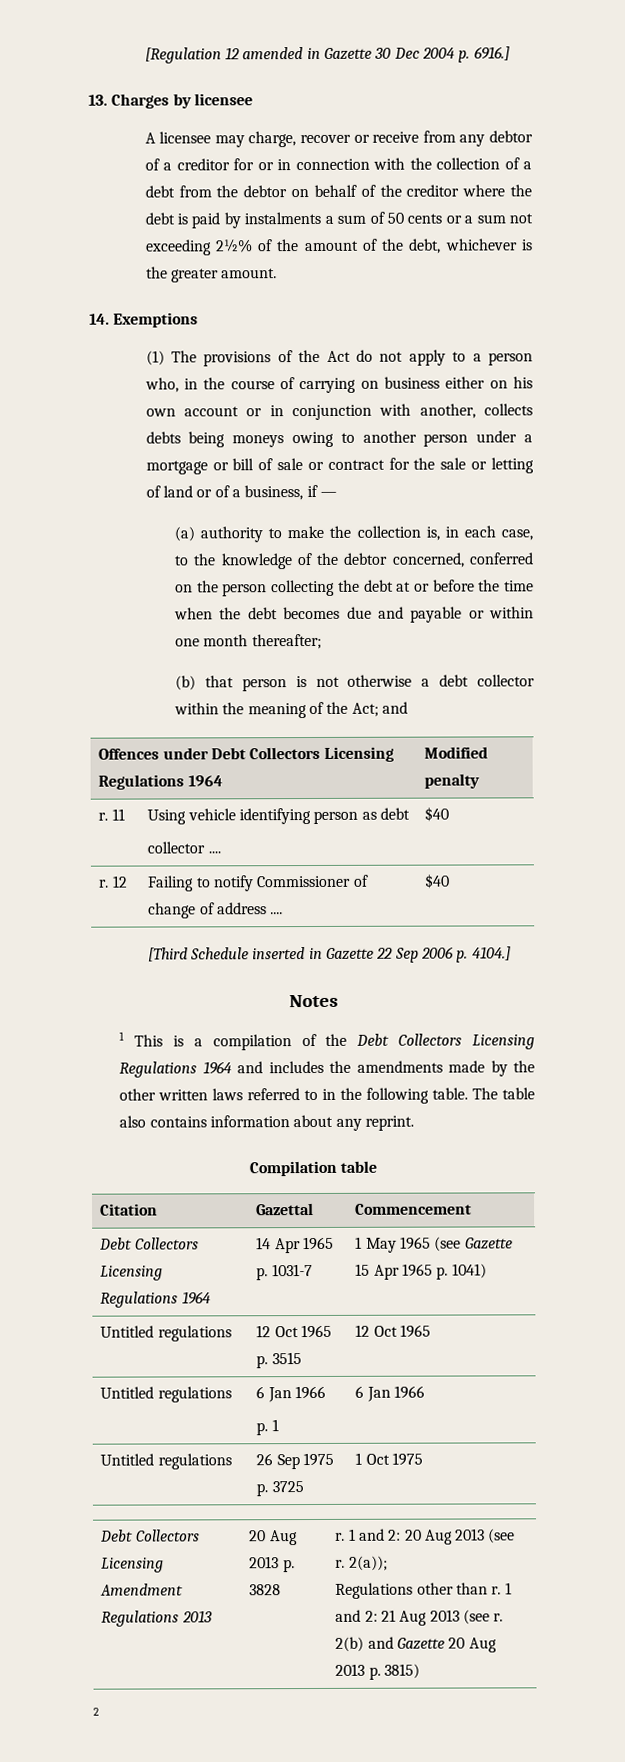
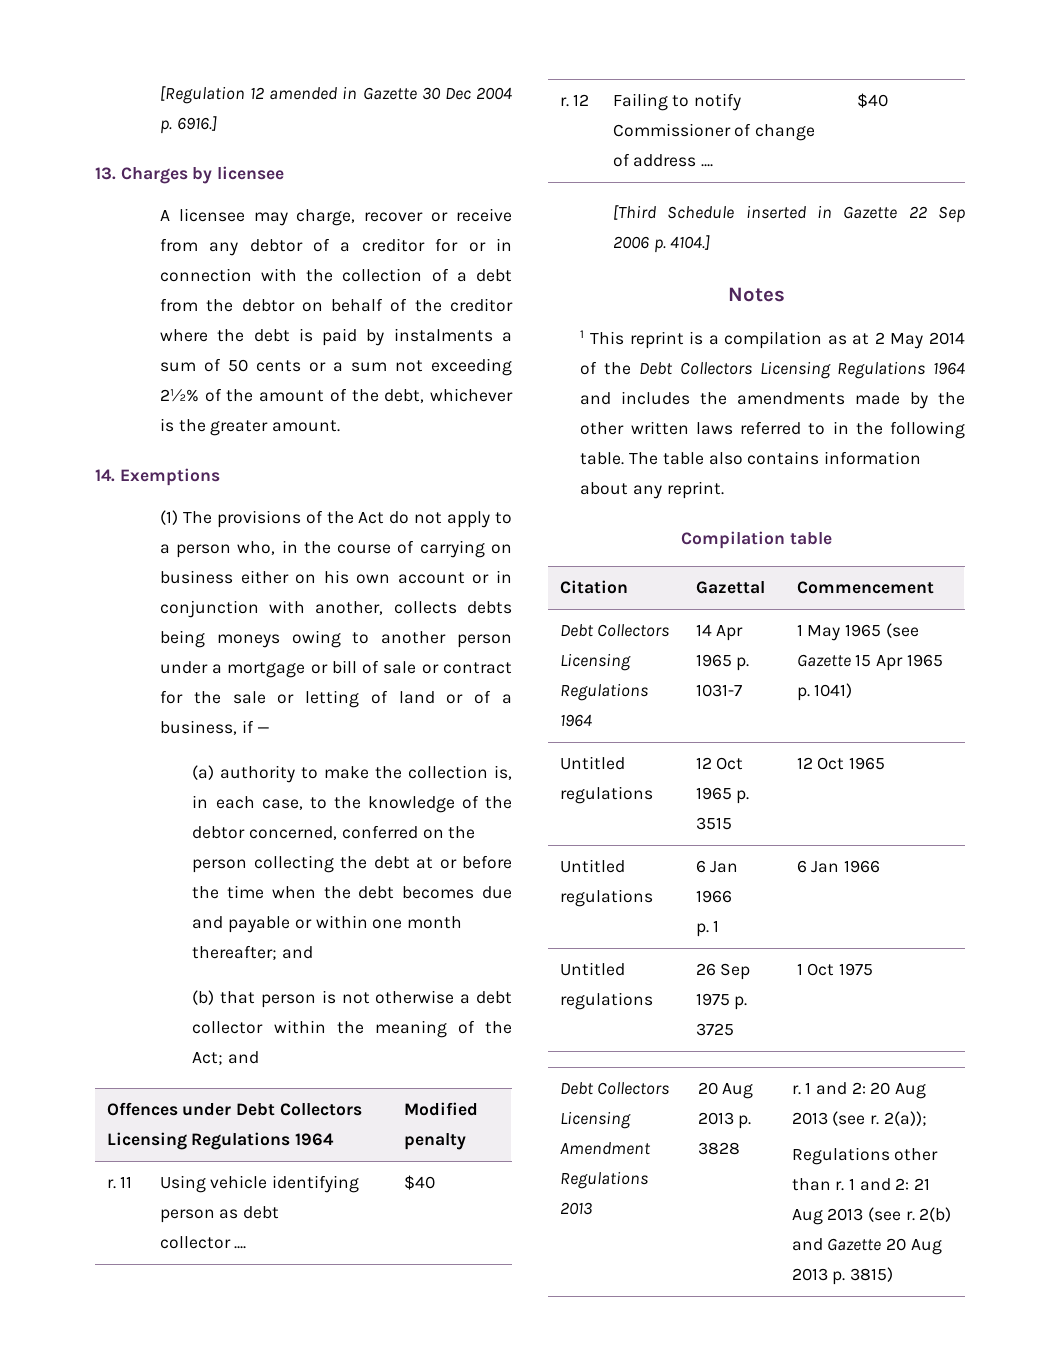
- (a) authority to make the collection is, in each case, to the knowledge of the debtor concerned, conferred on the person collecting the debt at or before the time when the debt becomes due and payable or within one month thereafter;
+ (a) authority to make the collection is, in each case, to the knowledge of the debtor concerned, conferred on the person collecting the debt at or before the time when the debt becomes due and payable or within one month thereafter; and
- 1 This is a compilation of the Debt Collectors Licensing Regulations 1964 and includes the amendments made by the other written laws referred to in the following table.
+ 1 This reprint is a compilation as at 2 May 2014 of the Debt Collectors Licensing Regulations 1964 and includes the amendments made by the other written laws referred to in the following table.
- 2

